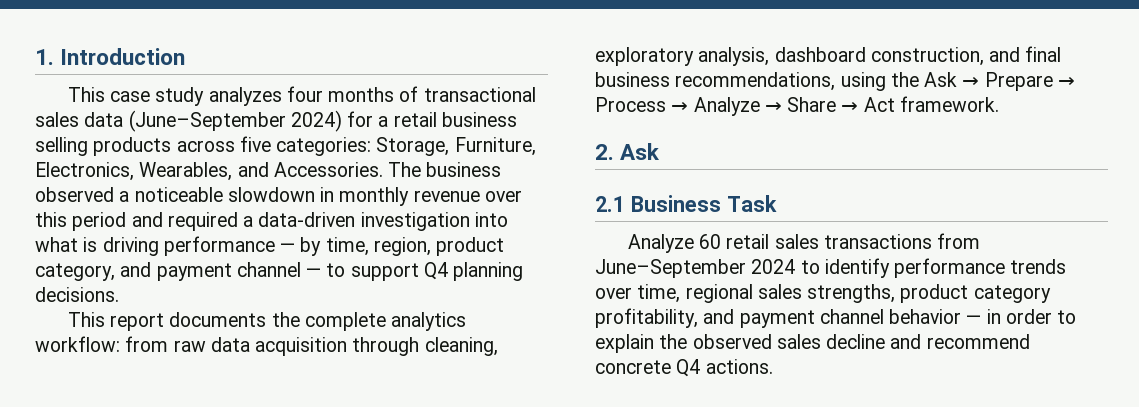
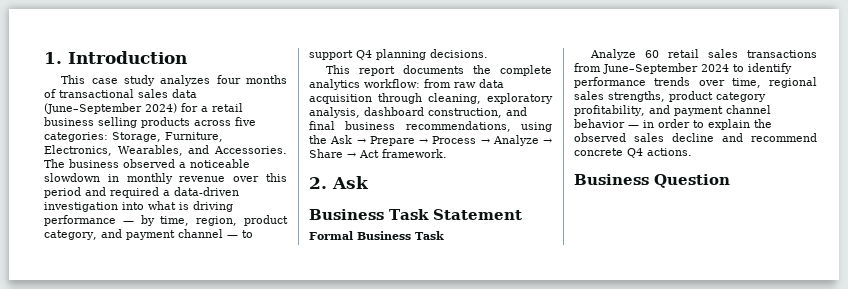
- 2.1 Business Task
+ Business Task Statement
+ Formal Business Task
+ Business Question

